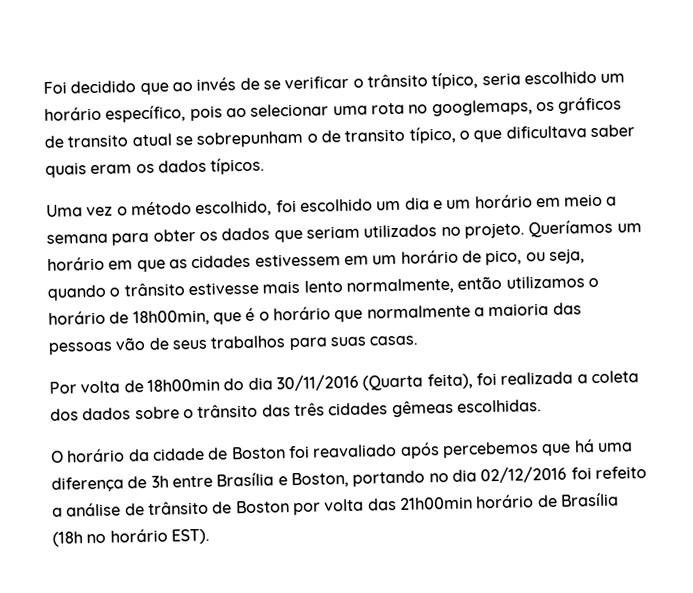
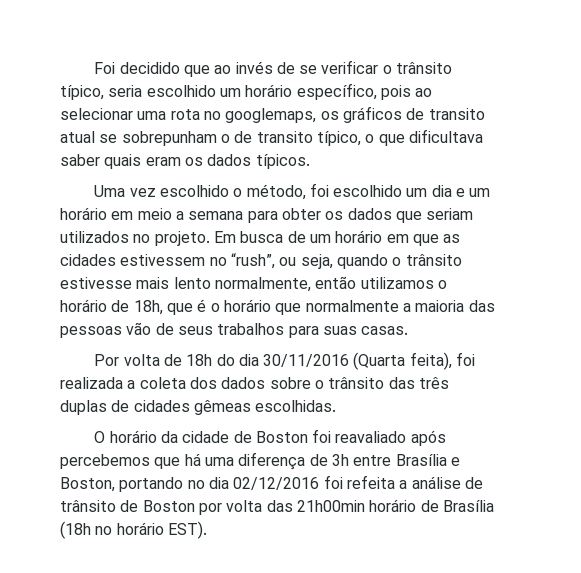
- Uma vez o método escolhido, foi escolhido um dia e um horário em meio a semana para obter os dados que seriam utilizados no projeto.
+ Uma vez escolhido o método, foi escolhido um dia e um horário em meio a semana para obter os dados que seriam utilizados no projeto.
- Queríamos um horário em que as cidades estivessem em um horário de pico, ou seja, quando o trânsito estivesse mais lento normalmente, então utilizamos o horário de 18h00min, que é o horário que normalmente a maioria das pessoas vão de seus trabalhos para suas casas.
+ Em busca de um horário em que as cidades estivessem no “rush”, ou seja, quando o trânsito estivesse mais lento normalmente, então utilizamos o horário de 18h, que é o horário que normalmente a maioria das pessoas vão de seus trabalhos para suas casas.
- Por volta de 18h00min do dia 30/11/2016 (Quarta feita), foi realizada a coleta dos dados sobre o trânsito das três cidades gêmeas escolhidas.
+ Por volta de 18h do dia 30/11/2016 (Quarta feita), foi realizada a coleta dos dados sobre o trânsito das três duplas de cidades gêmeas escolhidas.
- O horário da cidade de Boston foi reavaliado após percebemos que há uma diferença de 3h entre Brasília e Boston, portando no dia 02/12/2016 foi refeito a análise de trânsito de Boston por volta das 21h00min horário de Brasília (18h no horário EST).
+ O horário da cidade de Boston foi reavaliado após percebemos que há uma diferença de 3h entre Brasília e Boston, portando no dia 02/12/2016 foi refeita a análise de trânsito de Boston por volta das 21h00min horário de Brasília (18h no horário EST).

